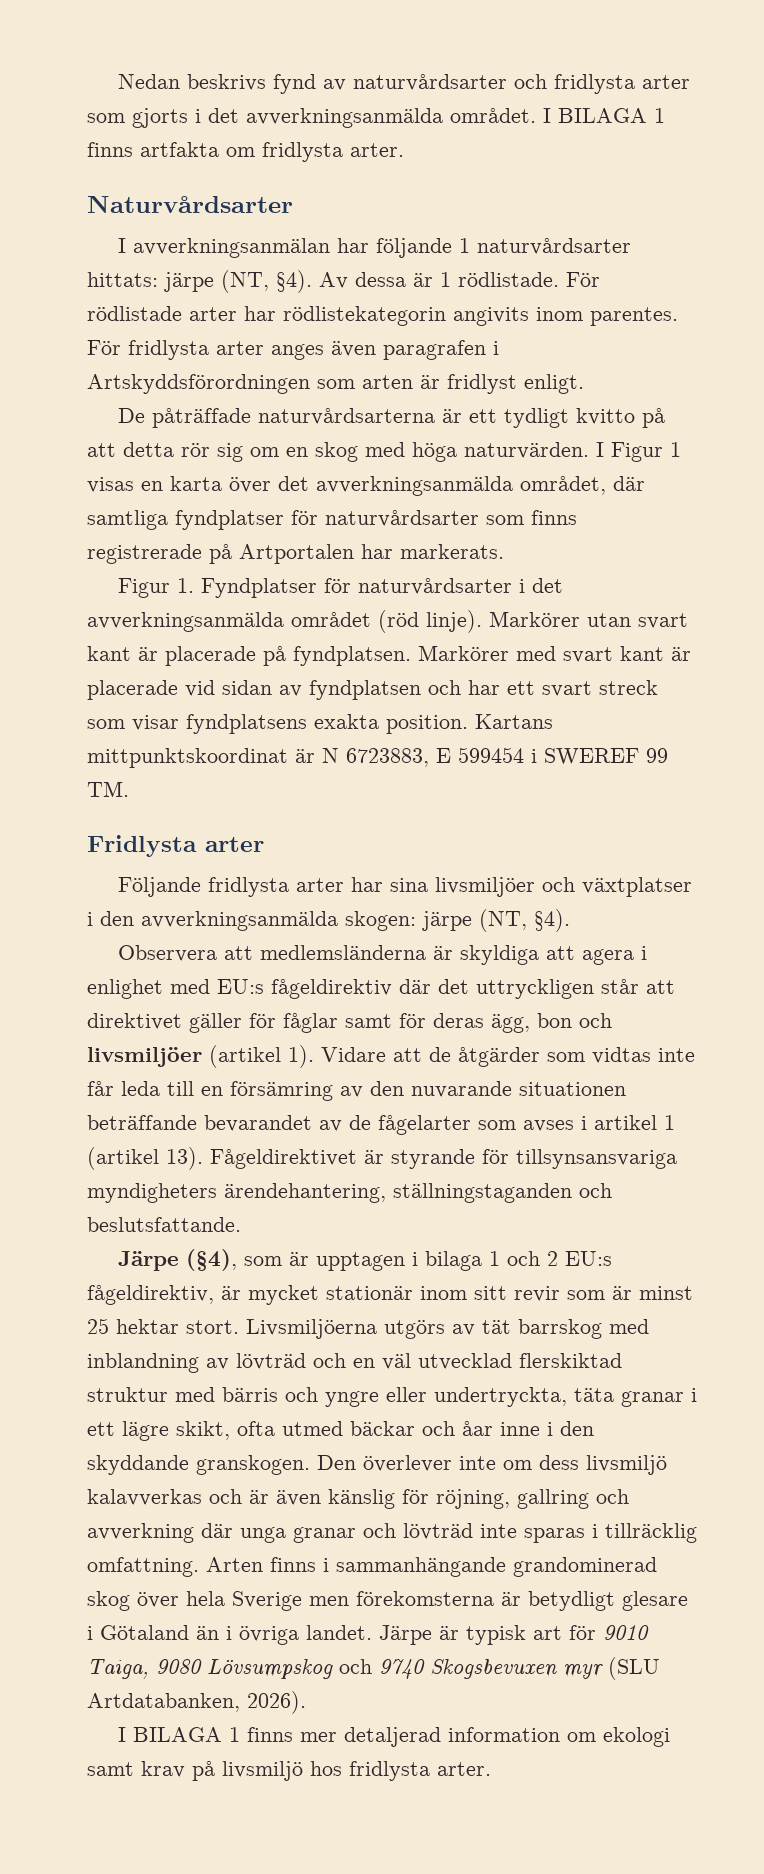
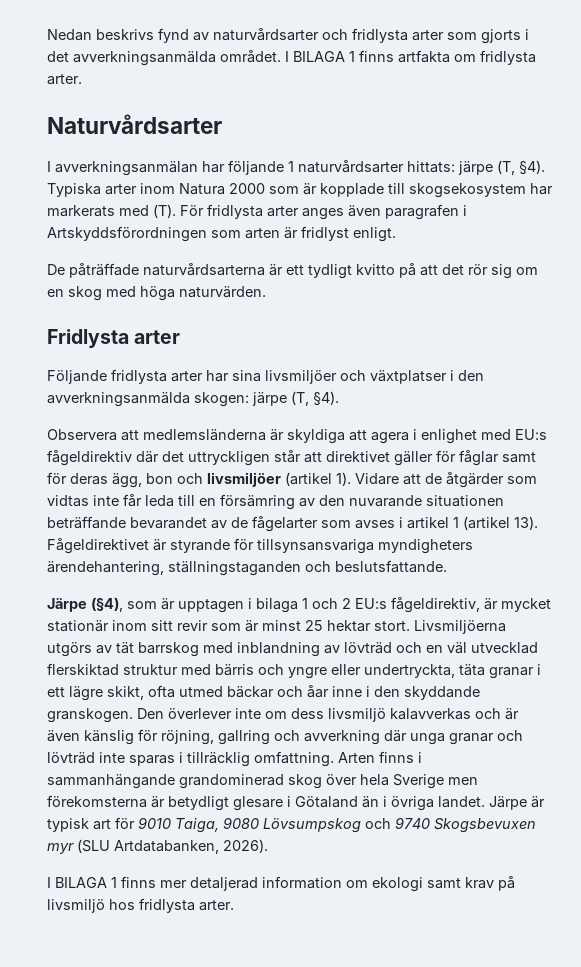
- I avverkningsanmälan har följande 1 naturvårdsarter hittats: järpe (NT, §4). Av dessa är 1 rödlistade. För rödlistade arter har rödlistekategorin angivits inom parentes. För fridlysta arter anges även paragrafen i Artskyddsförordningen som arten är fridlyst enligt.
+ I avverkningsanmälan har följande 1 naturvårdsarter hittats: järpe (T, §4). Typiska arter inom Natura 2000 som är kopplade till skogsekosystem har markerats med (T). För fridlysta arter anges även paragrafen i Artskyddsförordningen som arten är fridlyst enligt.
- De påträffade naturvårdsarterna är ett tydligt kvitto på att detta rör sig om en skog med höga naturvärden. I Figur 1 visas en karta över det avverkningsanmälda området, där samtliga fyndplatser för naturvårdsarter som finns registrerade på Artportalen har markerats.
- Figur 1. Fyndplatser för naturvårdsarter i det avverkningsanmälda området (röd linje). Markörer utan svart kant är placerade på fyndplatsen. Markörer med svart kant är placerade vid sidan av fyndplatsen och har ett svart streck som visar fyndplatsens exakta position. Kartans mittpunktskoordinat är N 6723883, E 599454 i SWEREF 99 TM.
+ De påträffade naturvårdsarterna är ett tydligt kvitto på att det rör sig om en skog med höga naturvärden.
- Följande fridlysta arter har sina livsmiljöer och växtplatser i den avverkningsanmälda skogen: järpe (NT, §4).
+ Följande fridlysta arter har sina livsmiljöer och växtplatser i den avverkningsanmälda skogen: järpe (T, §4).

